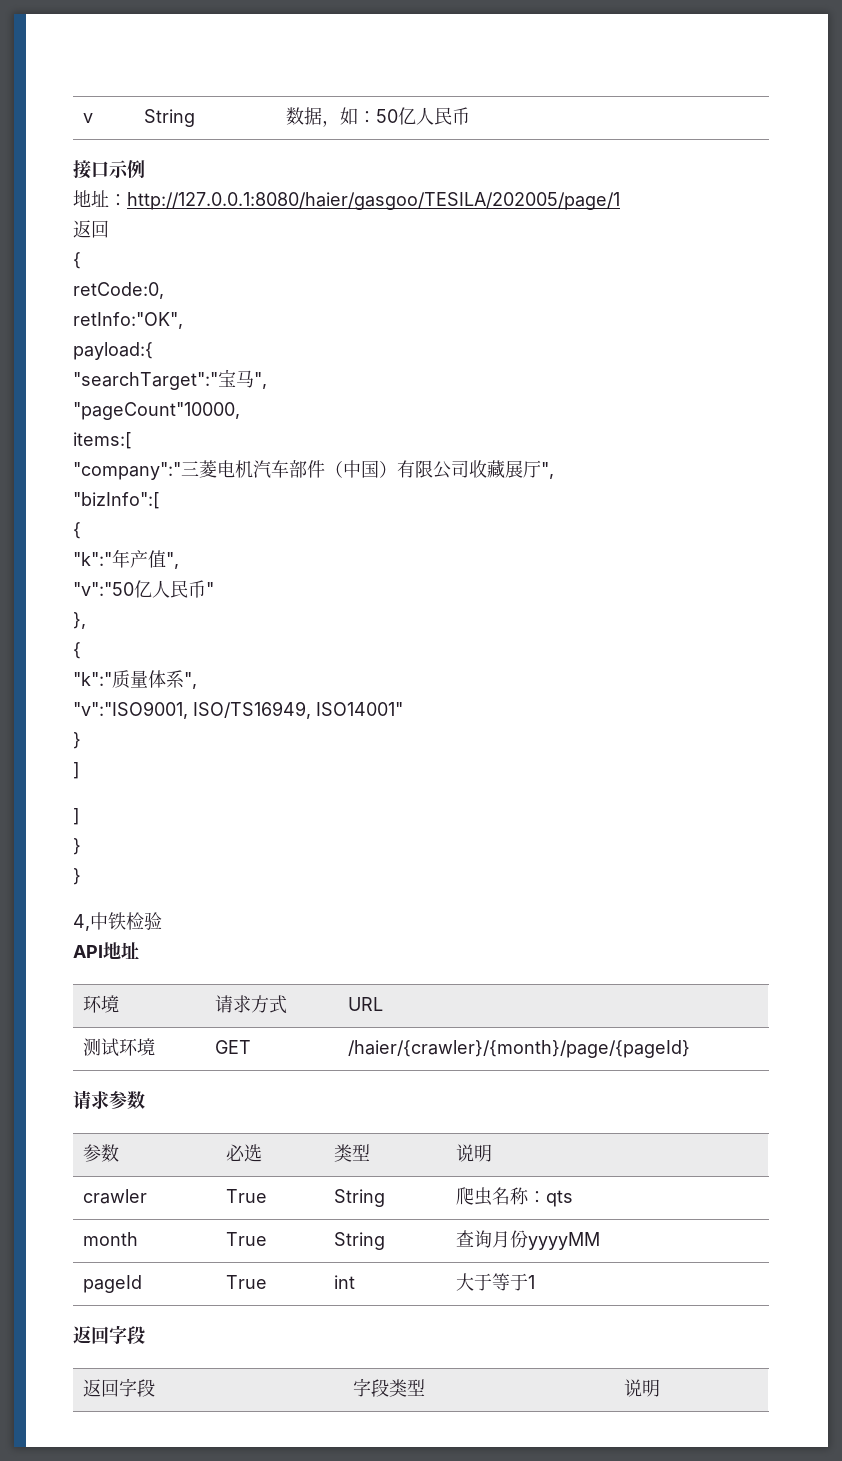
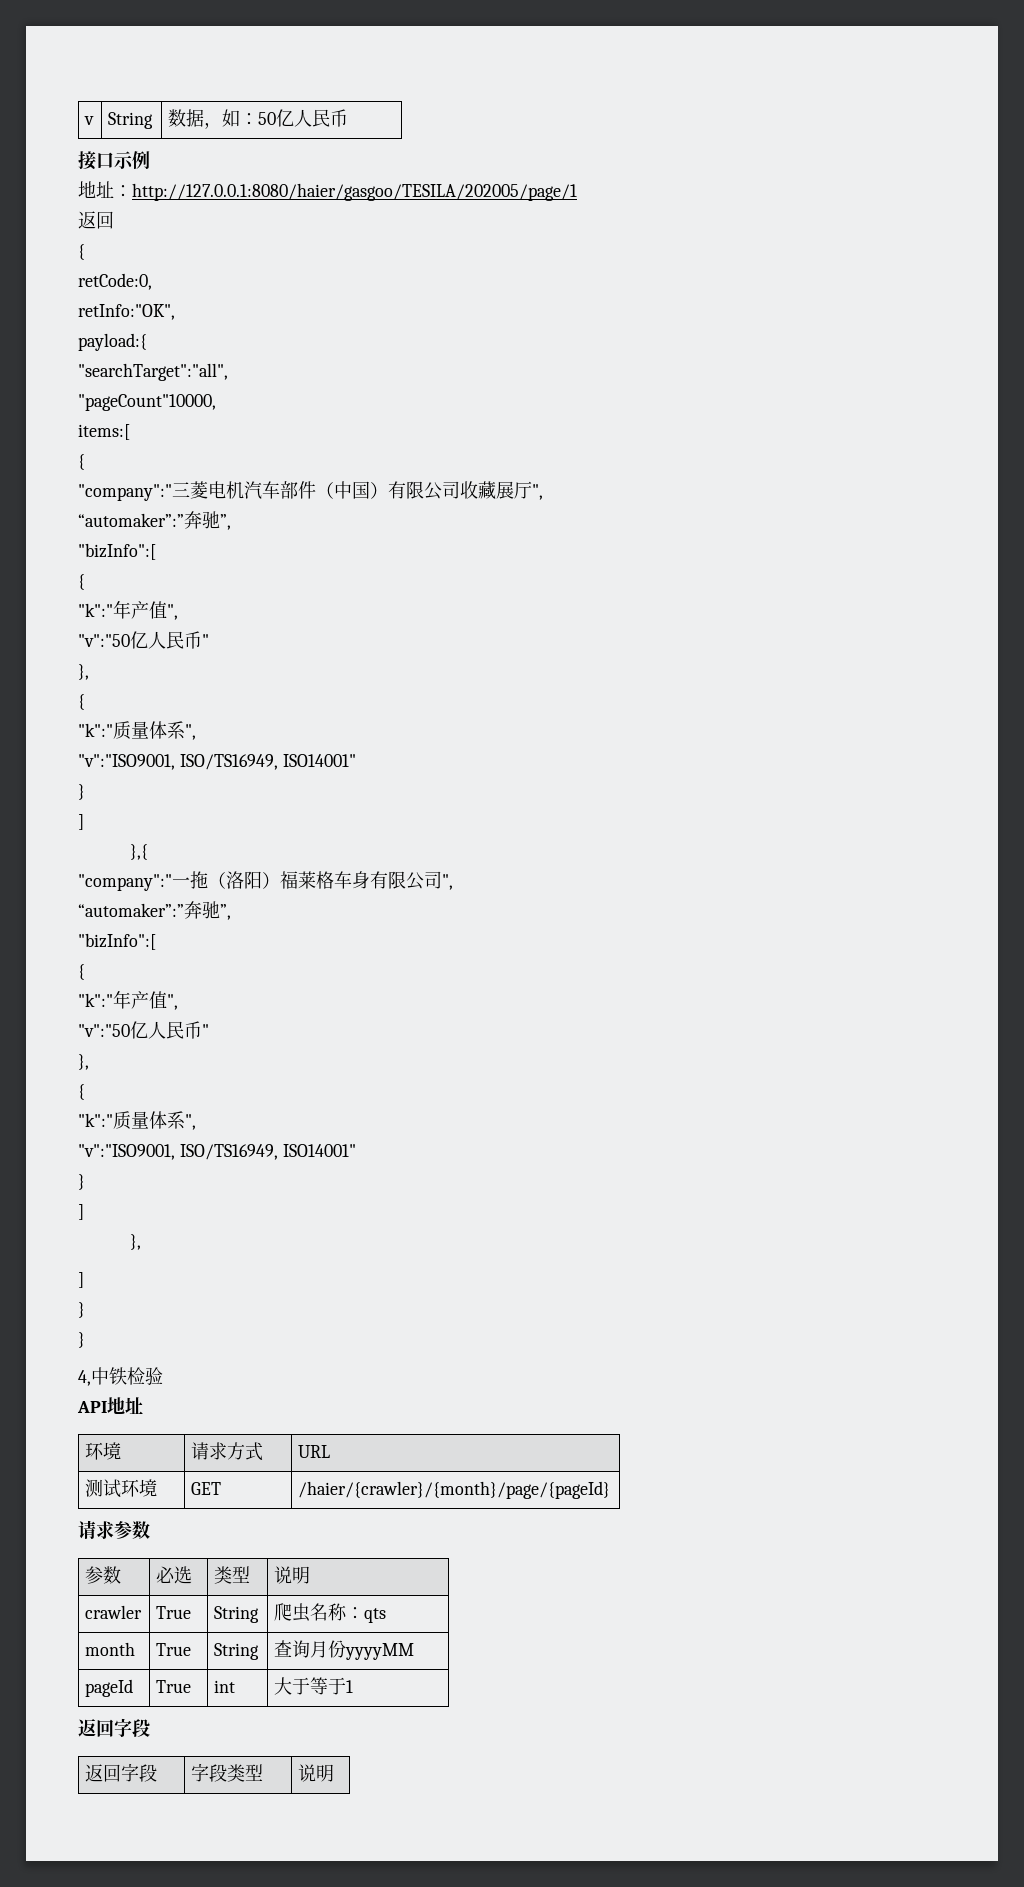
- "searchTarget":"宝马",
+ "searchTarget":"all",
  items:[
+ {
  "company":"三菱电机汽车部件（中国）有限公司收藏展厅",
+ “automaker”:”奔驰”,
+ },{
+ "company":"一拖（洛阳）福莱格车身有限公司",
+ “automaker”:”奔驰”,
+ "bizInfo":[
+ {
+ "k":"年产值",
+ "v":"50亿人民币"
+ },
+ {
+ "k":"质量体系",
+ "v":"ISO9001, ISO/TS16949, ISO14001"
+ }
+ ]
+ },

